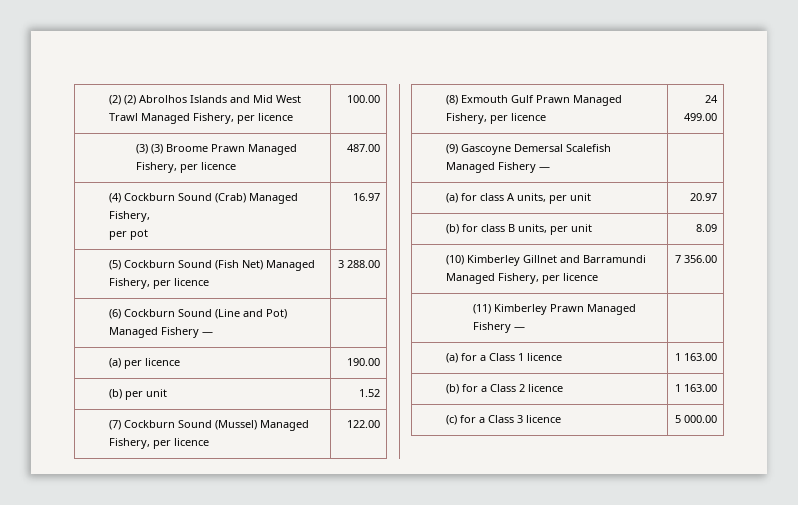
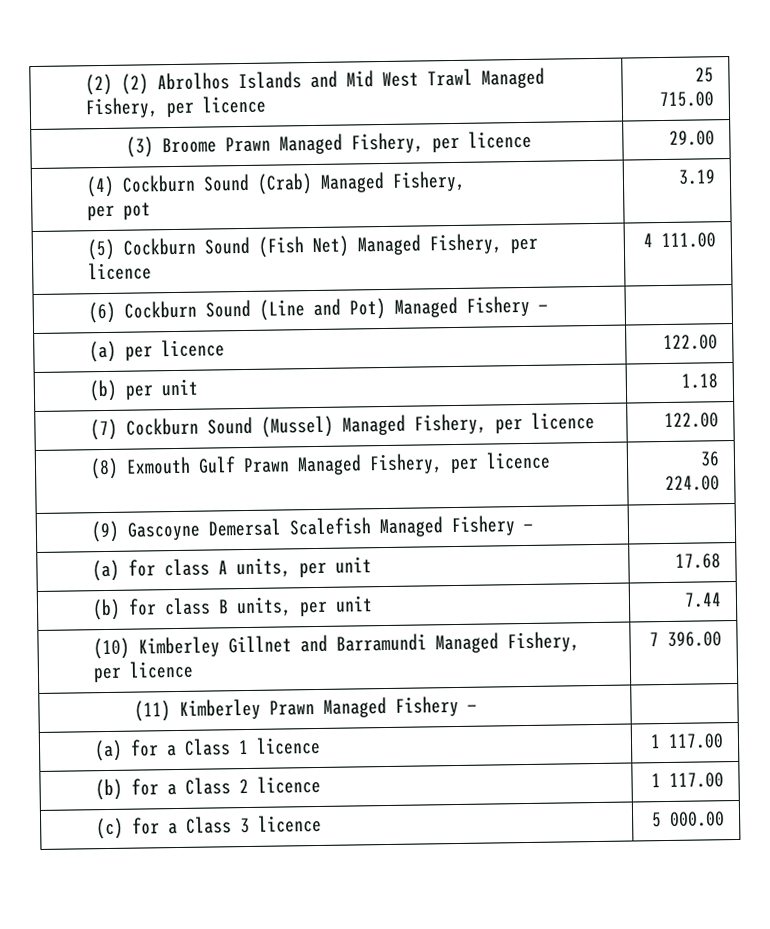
- (2) (2) Abrolhos Islands and Mid West Trawl Managed Fishery, per licence | 100.00
- (3) (3) Broome Prawn Managed Fishery, per licence | 487.00
+ (2) (2) Abrolhos Islands and Mid West Trawl Managed Fishery, per licence | 25 715.00
+ (3) Broome Prawn Managed Fishery, per licence | 29.00
  (4) Cockburn Sound (Crab) Managed Fishery,
- per pot | 16.97
+ per pot | 3.19
- (5) Cockburn Sound (Fish Net) Managed Fishery, per licence | 3 288.00
+ (5) Cockburn Sound (Fish Net) Managed Fishery, per licence | 4 111.00
- (a) per licence | 190.00
+ (a) per licence | 122.00
- (b) per unit | 1.52
+ (b) per unit | 1.18
- (8) Exmouth Gulf Prawn Managed Fishery, per licence | 24 499.00
+ (8) Exmouth Gulf Prawn Managed Fishery, per licence | 36 224.00
- (a) for class A units, per unit | 20.97
+ (a) for class A units, per unit | 17.68
- (b) for class B units, per unit | 8.09
+ (b) for class B units, per unit | 7.44
- (10) Kimberley Gillnet and Barramundi Managed Fishery, per licence | 7 356.00
+ (10) Kimberley Gillnet and Barramundi Managed Fishery, per licence | 7 396.00
- (a) for a Class 1 licence | 1 163.00
+ (a) for a Class 1 licence | 1 117.00
- (b) for a Class 2 licence | 1 163.00
+ (b) for a Class 2 licence | 1 117.00

